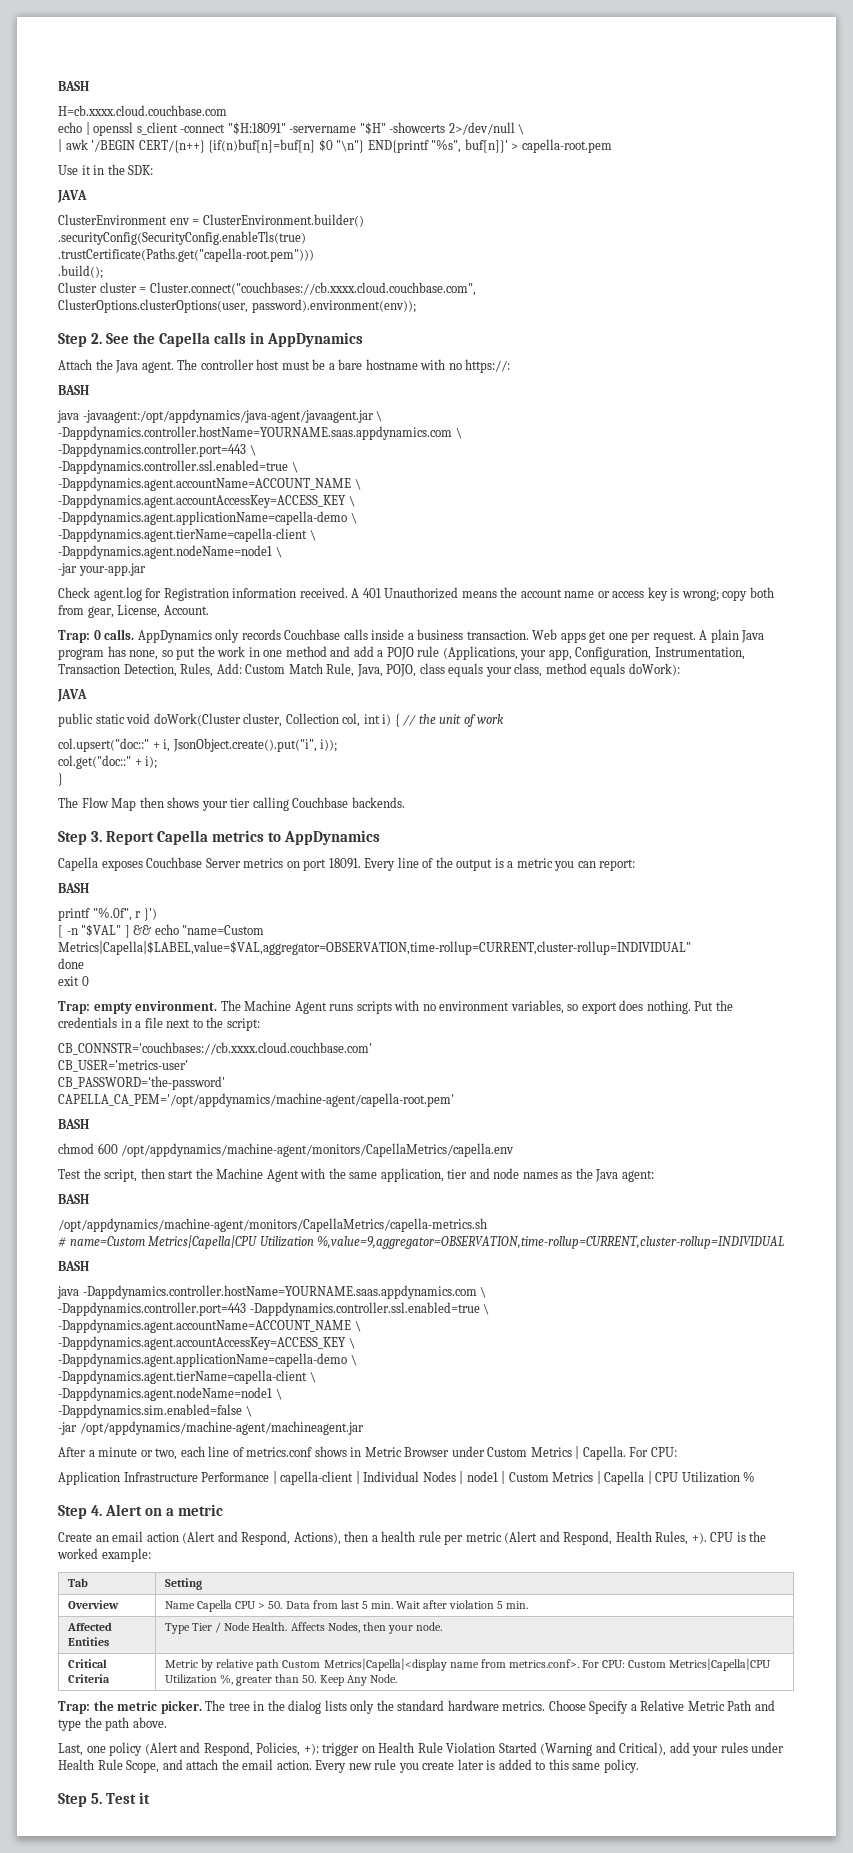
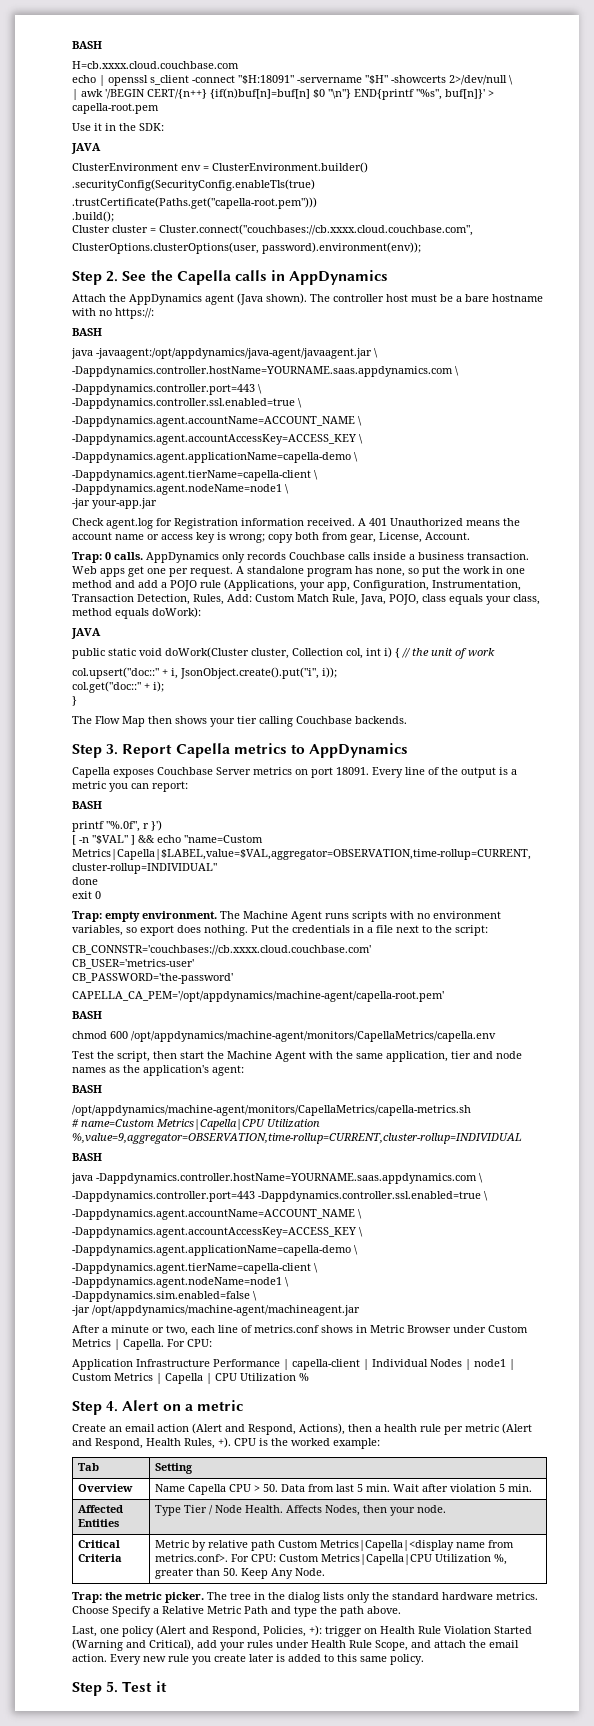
- Attach the Java agent.
+ Attach the AppDynamics agent (Java shown).
- A plain Java program has none, so put the work in one method and add a POJO rule (Applications, your app, Configuration, Instrumentation, Transaction Detection, Rules, Add: Custom Match Rule, Java, POJO, class equals your class, method equals doWork):
+ A standalone program has none, so put the work in one method and add a POJO rule (Applications, your app, Configuration, Instrumentation, Transaction Detection, Rules, Add: Custom Match Rule, Java, POJO, class equals your class, method equals doWork):
- Test the script, then start the Machine Agent with the same application, tier and node names as the Java agent:
+ Test the script, then start the Machine Agent with the same application, tier and node names as the application's agent:

